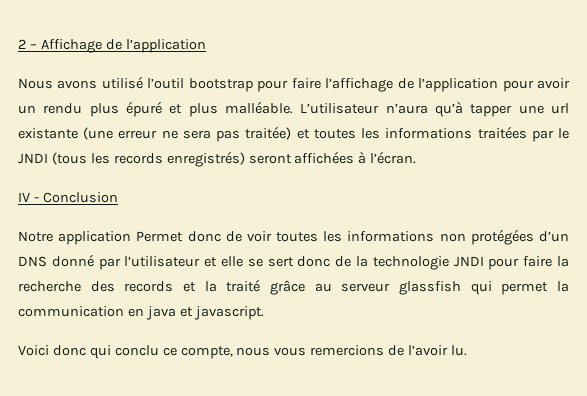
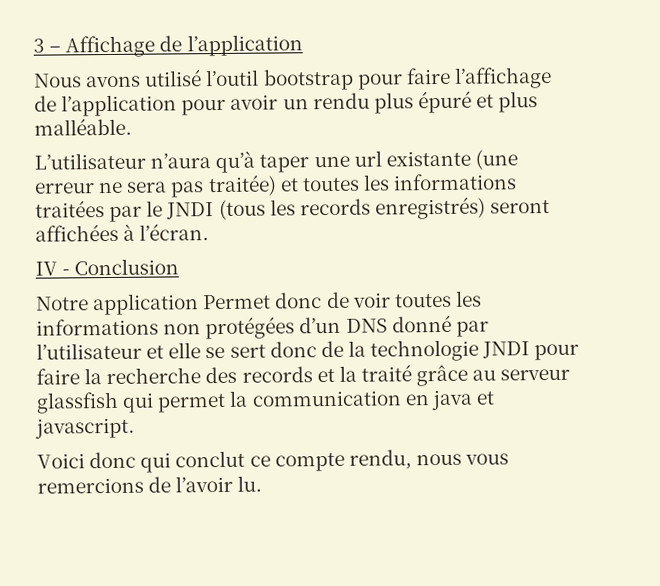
- 2 – Affichage de l’application
+ 3 – Affichage de l’application
- Nous avons utilisé l’outil bootstrap pour faire l’affichage de l’application pour avoir un rendu plus épuré et plus malléable. L’utilisateur n’aura qu’à tapper une url existante (une erreur ne sera pas traitée) et toutes les informations traitées par le JNDI (tous les records enregistrés) seront affichées à l’écran.
+ Nous avons utilisé l’outil bootstrap pour faire l’affichage de l’application pour avoir un rendu plus épuré et plus malléable.
+ L’utilisateur n’aura qu’à taper une url existante (une erreur ne sera pas traitée) et toutes les informations traitées par le JNDI (tous les records enregistrés) seront affichées à l’écran.
- Voici donc qui conclu ce compte, nous vous remercions de l’avoir lu.
+ Voici donc qui conclut ce compte rendu, nous vous remercions de l’avoir lu.

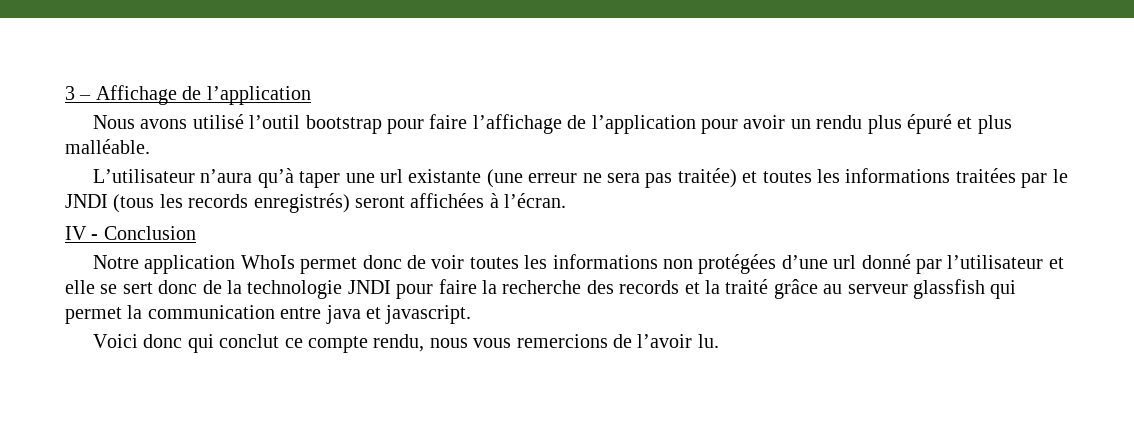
- Notre application Permet donc de voir toutes les informations non protégées d’un DNS donné par l’utilisateur et elle se sert donc de la technologie JNDI pour faire la recherche des records et la traité grâce au serveur glassfish qui permet la communication en java et javascript.
+ Notre application WhoIs permet donc de voir toutes les informations non protégées d’une url donné par l’utilisateur et elle se sert donc de la technologie JNDI pour faire la recherche des records et la traité grâce au serveur glassfish qui permet la communication entre java et javascript.

